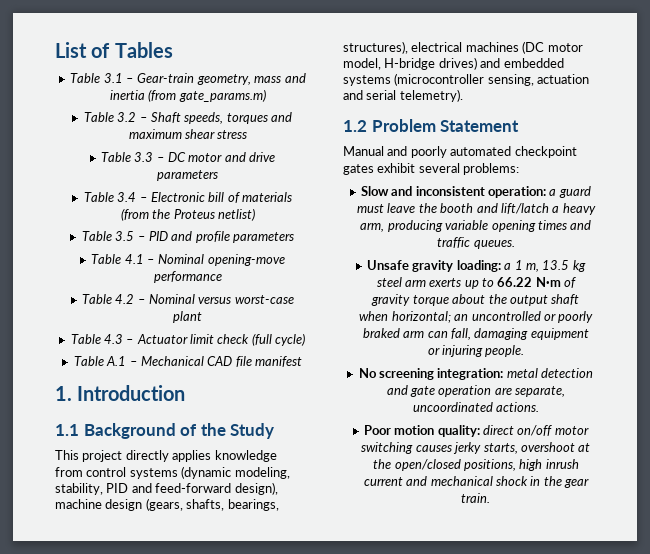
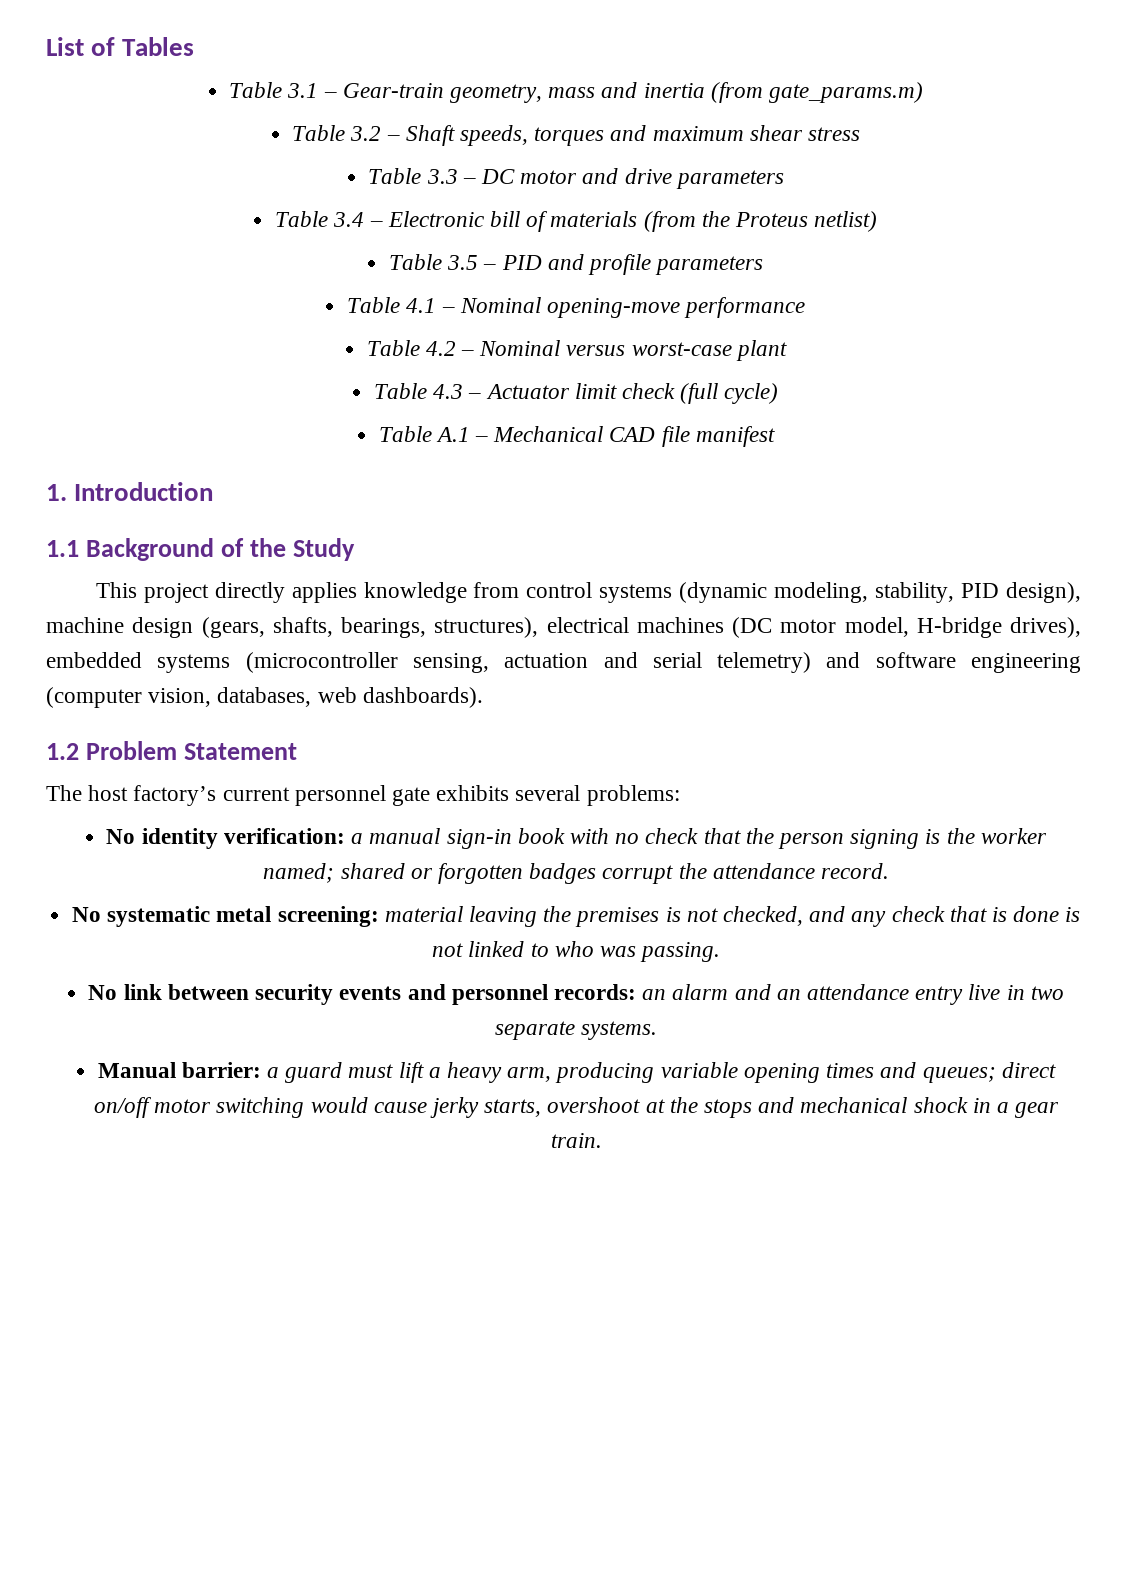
- This project directly applies knowledge from control systems (dynamic modeling, stability, PID and feed-forward design), machine design (gears, shafts, bearings, structures), electrical machines (DC motor model, H-bridge drives) and embedded systems (microcontroller sensing, actuation and serial telemetry).
+ This project directly applies knowledge from control systems (dynamic modeling, stability, PID design), machine design (gears, shafts, bearings, structures), electrical machines (DC motor model, H-bridge drives), embedded systems (microcontroller sensing, actuation and serial telemetry) and software engineering (computer vision, databases, web dashboards).
  1.2 Problem Statement
- Manual and poorly automated checkpoint gates exhibit several problems:
- Slow and inconsistent operation: a guard must leave the booth and lift/latch a heavy arm, producing variable opening times and traffic queues.
- Unsafe gravity loading: a 1 m, 13.5 kg steel arm exerts up to 66.22 N·m of gravity torque about the output shaft when horizontal; an uncontrolled or poorly braked arm can fall, damaging equipment or injuring people.
- No screening integration: metal detection and gate operation are separate, uncoordinated actions.
- Poor motion quality: direct on/off motor switching causes jerky starts, overshoot at the open/closed positions, high inrush current and mechanical shock in the gear train.
+ The host factory’s current personnel gate exhibits several problems:
+ No identity verification: a manual sign-in book with no check that the person signing is the worker named; shared or forgotten badges corrupt the attendance record.
+ No systematic metal screening: material leaving the premises is not checked, and any check that is done is not linked to who was passing.
+ No link between security events and personnel records: an alarm and an attendance entry live in two separate systems.
+ Manual barrier: a guard must lift a heavy arm, producing variable opening times and queues; direct on/off motor switching would cause jerky starts, overshoot at the stops and mechanical shock in a gear train.

